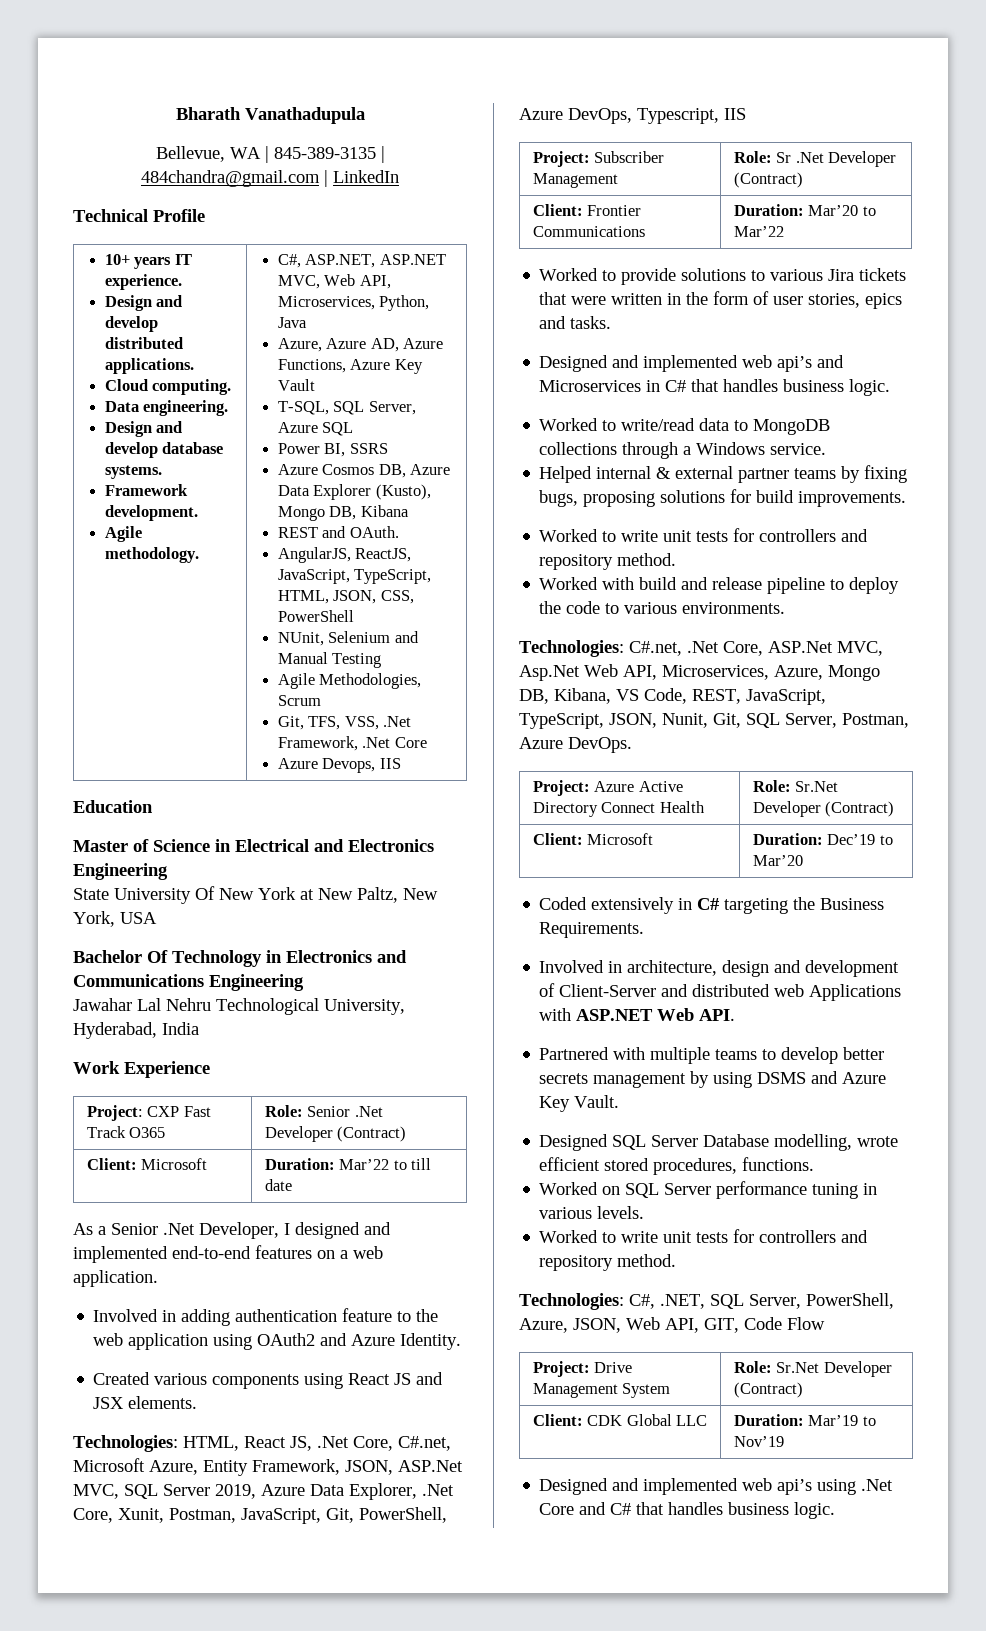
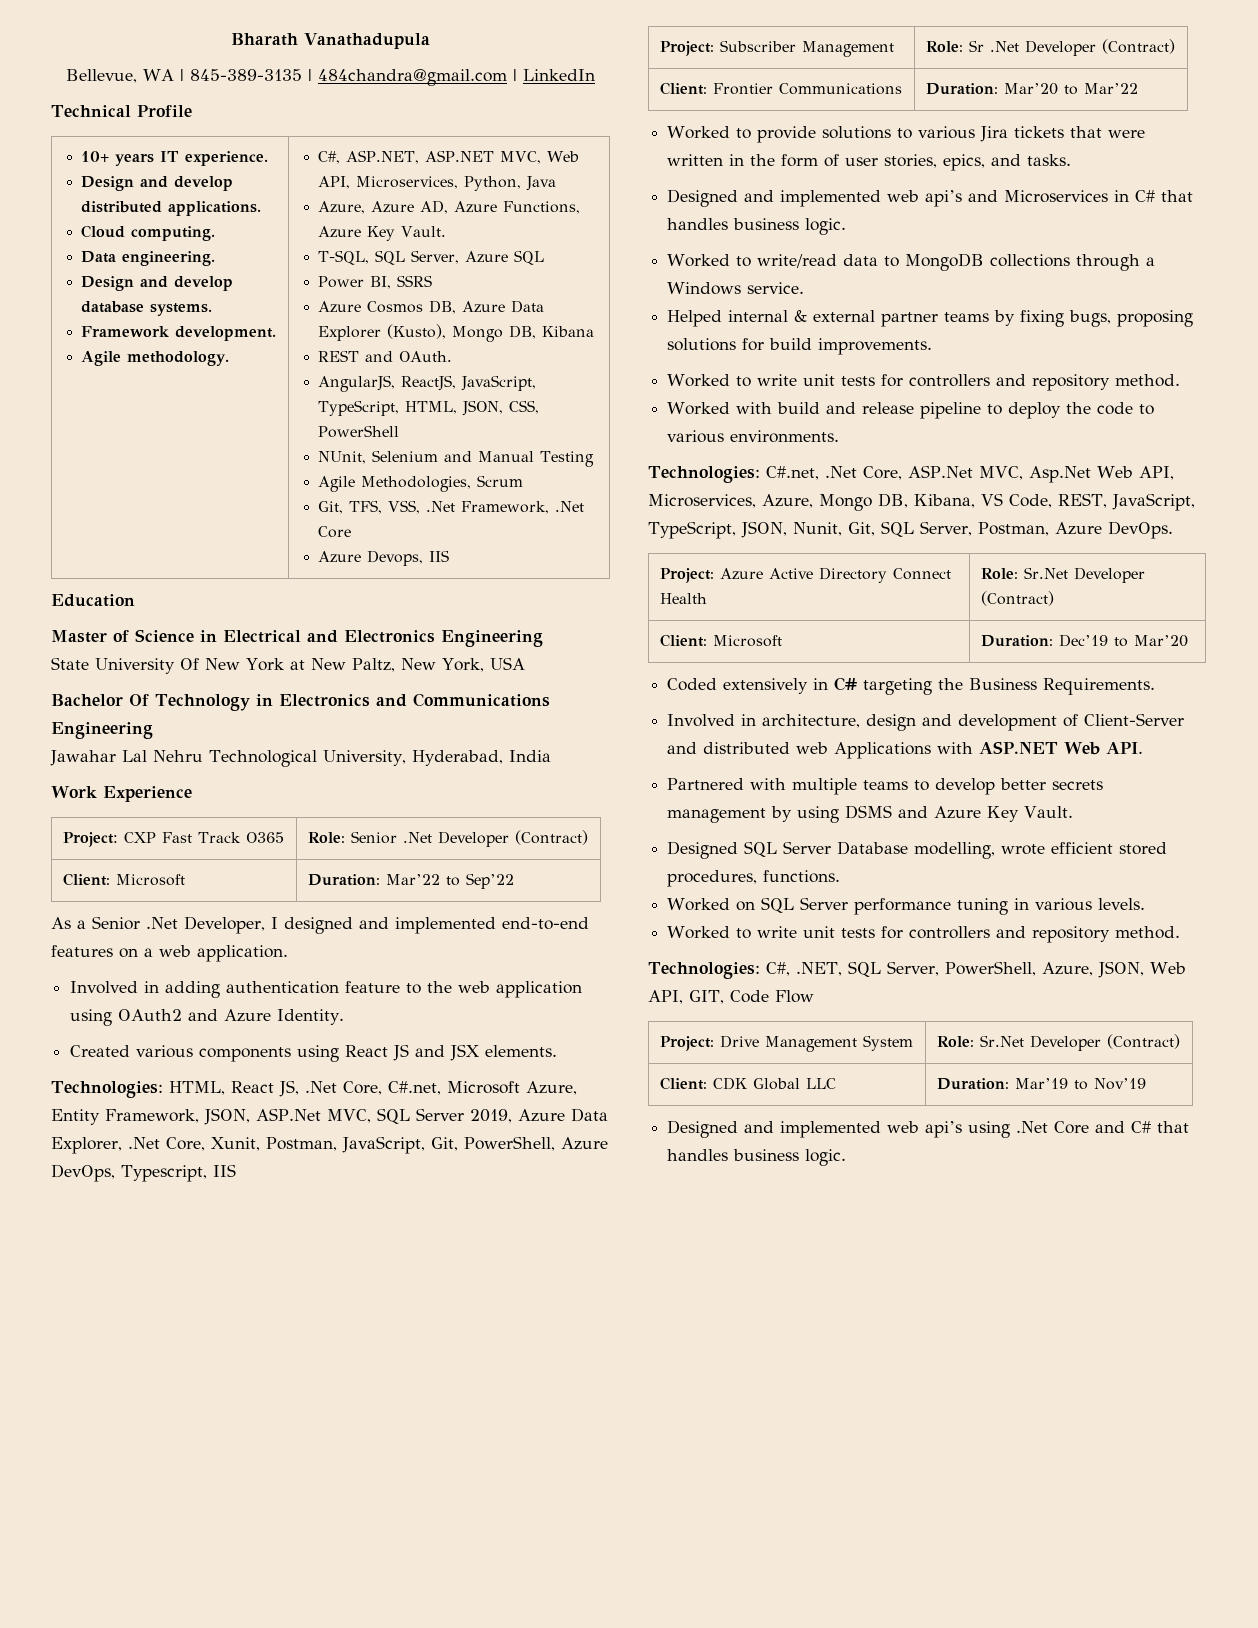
- Azure, Azure AD, Azure Functions, Azure Key Vault
+ Azure, Azure AD, Azure Functions, Azure Key Vault.
- Client: Microsoft | Duration: Mar’22 to till date
+ Client: Microsoft | Duration: Mar’22 to Sep’22
- Worked to provide solutions to various Jira tickets that were written in the form of user stories, epics and tasks.
+ Worked to provide solutions to various Jira tickets that were written in the form of user stories, epics, and tasks.

